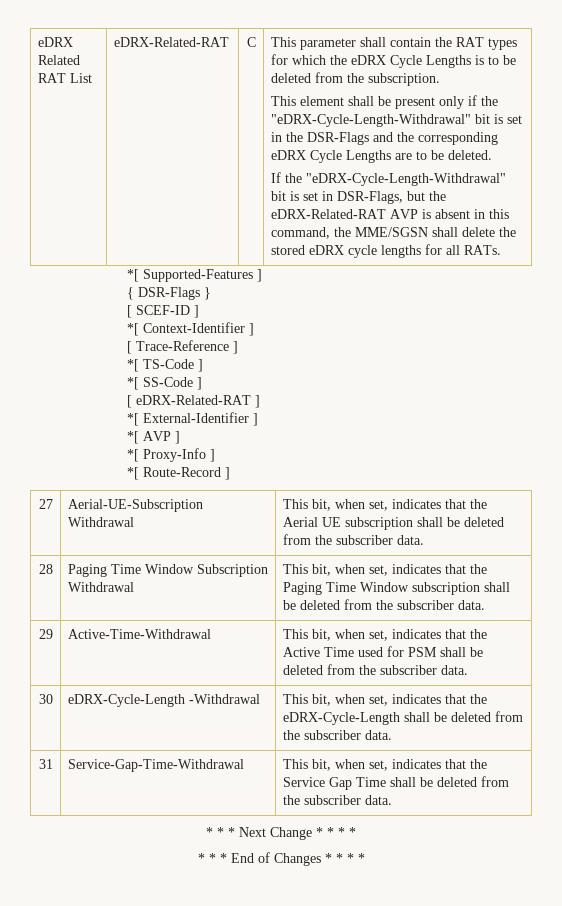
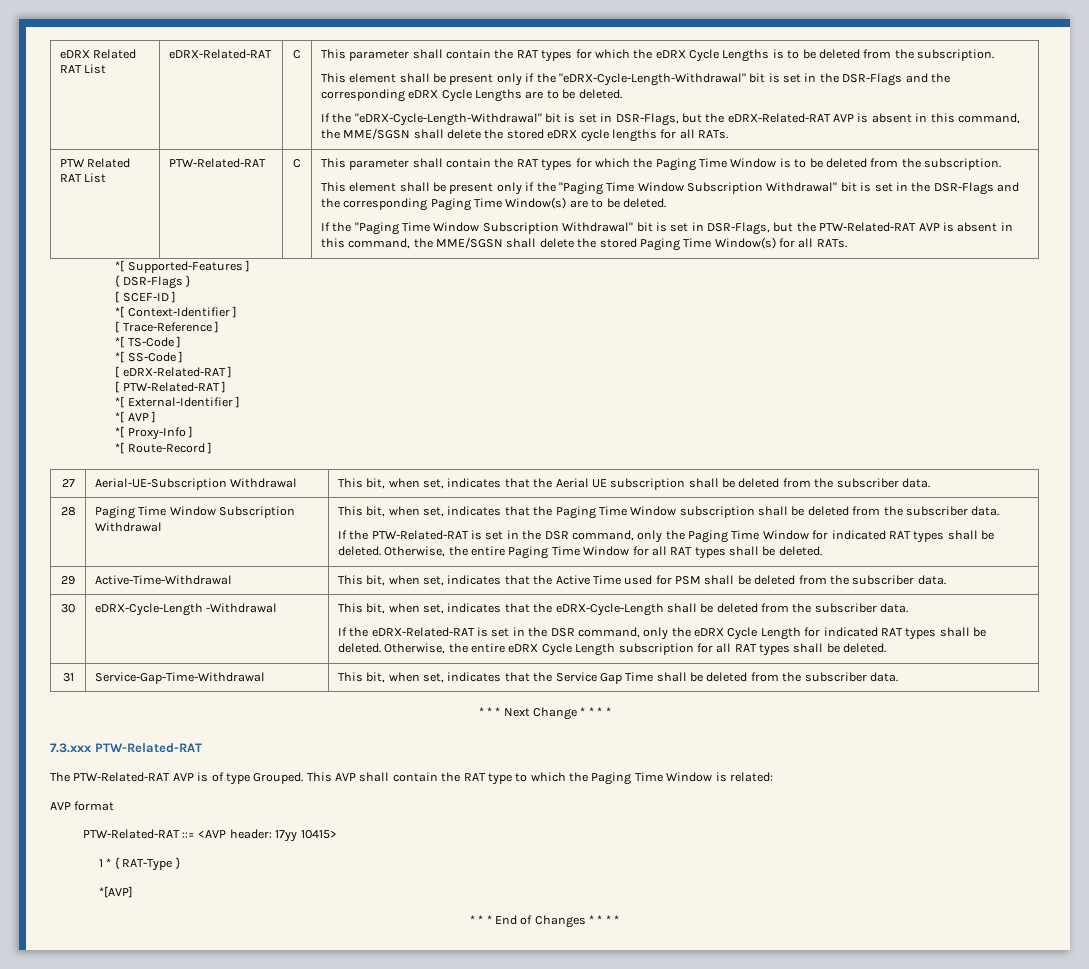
+ PTW Related RAT List | PTW-Related-RAT | C | This parameter shall contain the RAT types for which the Paging Time Window is to be deleted from the subscription.
+ This element shall be present only if the "Paging Time Window Subscription Withdrawal" bit is set in the DSR-Flags and the corresponding Paging Time Window(s) are to be deleted.
+ If the "Paging Time Window Subscription Withdrawal" bit is set in DSR-Flags, but the PTW-Related-RAT AVP is absent in this command, the MME/SGSN shall delete the stored Paging Time Window(s) for all RATs.
+ [ PTW-Related-RAT ]
+ If the PTW-Related-RAT is set in the DSR command, only the Paging Time Window for indicated RAT types shall be deleted. Otherwise, the entire Paging Time Window for all RAT types shall be deleted.
+ If the eDRX-Related-RAT is set in the DSR command, only the eDRX Cycle Length for indicated RAT types shall be deleted. Otherwise, the entire eDRX Cycle Length subscription for all RAT types shall be deleted.
+ 7.3.xxx PTW-Related-RAT
+ The PTW-Related-RAT AVP is of type Grouped. This AVP shall contain the RAT type to which the Paging Time Window is related:
+ AVP format
+ PTW-Related-RAT ::= <AVP header: 17yy 10415>
+ 1 * { RAT-Type }
+ *[AVP]

